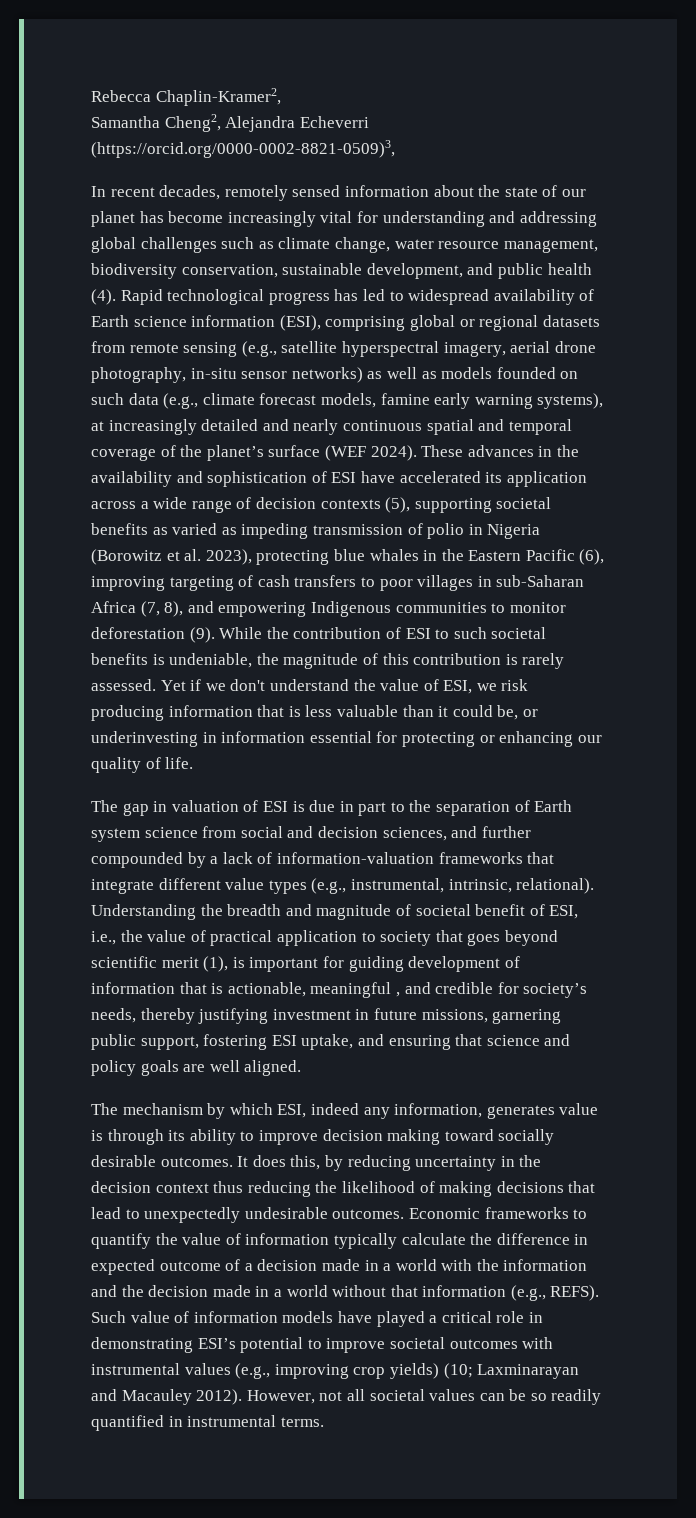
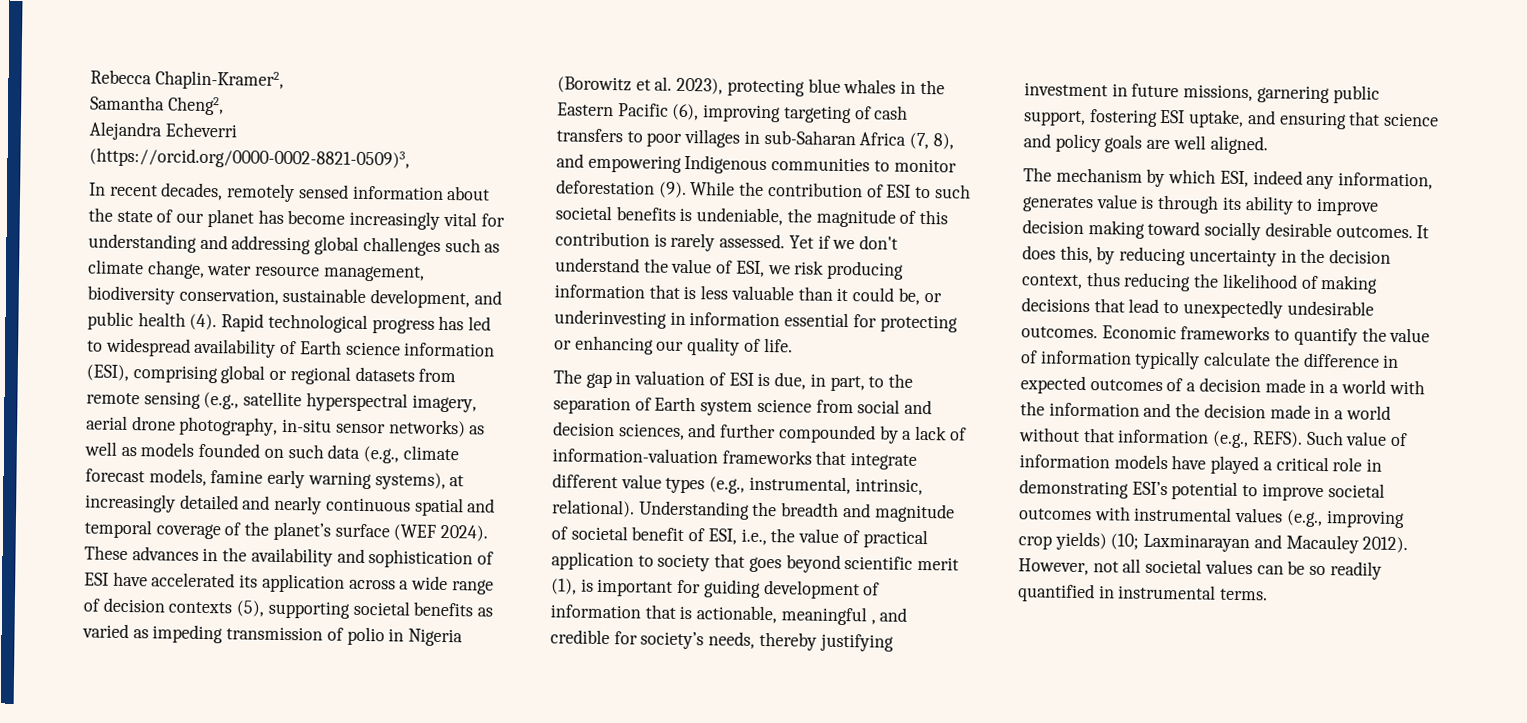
- Samantha Cheng2, Alejandra Echeverri (https://orcid.org/0000-0002-8821-0509)3,
+ Samantha Cheng2,
+ Alejandra Echeverri (https://orcid.org/0000-0002-8821-0509)3,
- The gap in valuation of ESI is due in part to the separation of Earth system science from social and decision sciences, and further compounded by a lack of information-valuation frameworks that integrate different value types (e.g., instrumental, intrinsic, relational).
+ The gap in valuation of ESI is due, in part, to the separation of Earth system science from social and decision sciences, and further compounded by a lack of information-valuation frameworks that integrate different value types (e.g., instrumental, intrinsic, relational).
- It does this, by reducing uncertainty in the decision context thus reducing the likelihood of making decisions that lead to unexpectedly undesirable outcomes.
+ It does this, by reducing uncertainty in the decision context, thus reducing the likelihood of making decisions that lead to unexpectedly undesirable outcomes.
- Economic frameworks to quantify the value of information typically calculate the difference in expected outcome of a decision made in a world with the information and the decision made in a world without that information (e.g., REFS).
+ Economic frameworks to quantify the value of information typically calculate the difference in expected outcomes of a decision made in a world with the information and the decision made in a world without that information (e.g., REFS).

